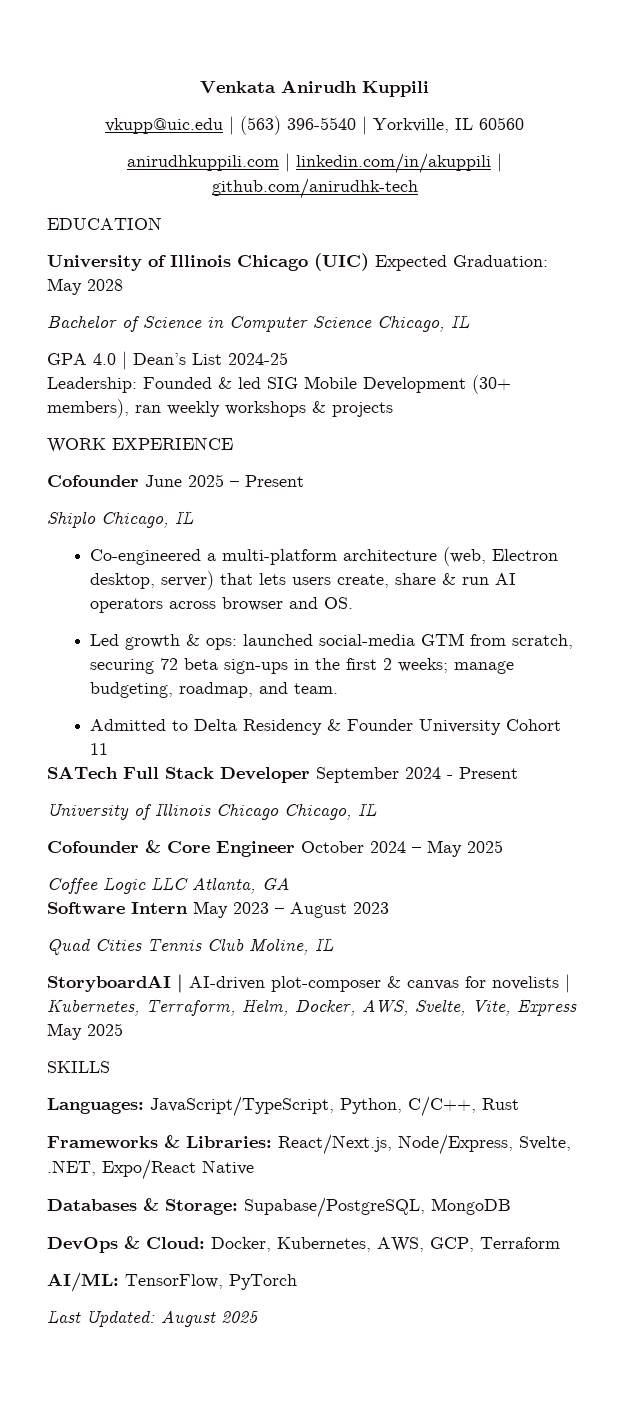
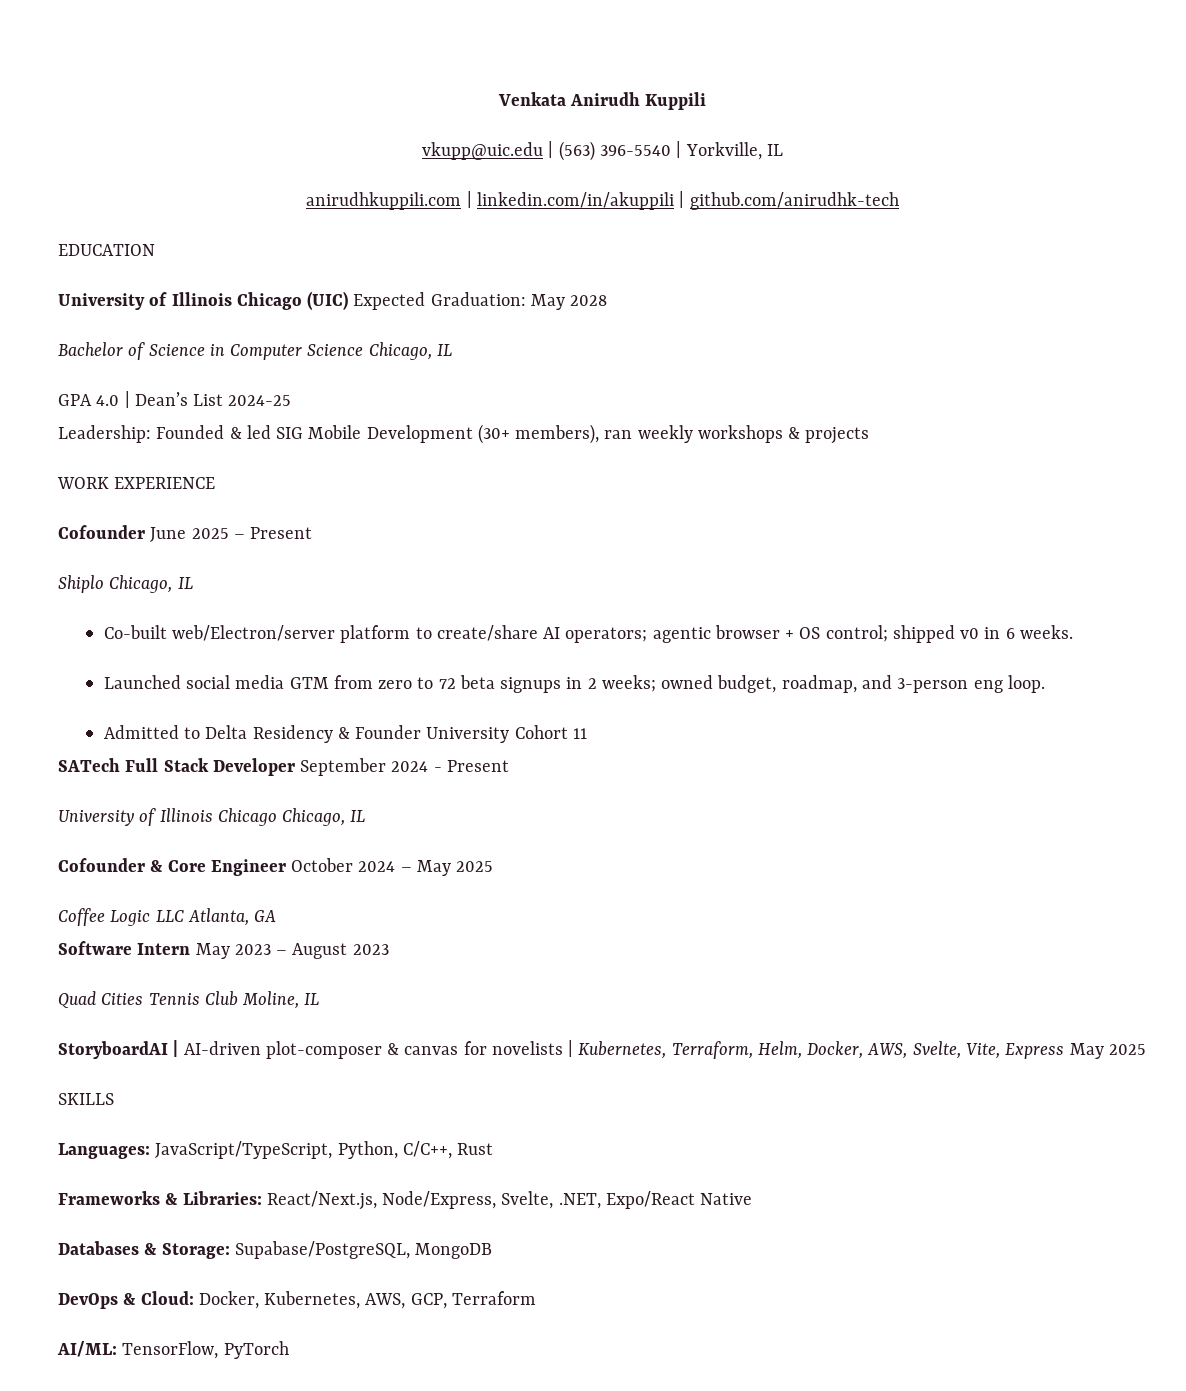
- vkupp@uic.edu | (563) 396-5540 | Yorkville, IL 60560
+ vkupp@uic.edu | (563) 396-5540 | Yorkville, IL
- Co-engineered a multi-platform architecture (web, Electron desktop, server) that lets users create, share & run AI operators across browser and OS.
- Led growth & ops: launched social-media GTM from scratch, securing 72 beta sign-ups in the first 2 weeks; manage budgeting, roadmap, and team.
+ Co-built web/Electron/server platform to create/share AI operators; agentic browser + OS control; shipped v0 in 6 weeks.
+ Launched social media GTM from zero to 72 beta signups in 2 weeks; owned budget, roadmap, and 3-person eng loop.
- Last Updated: August 2025

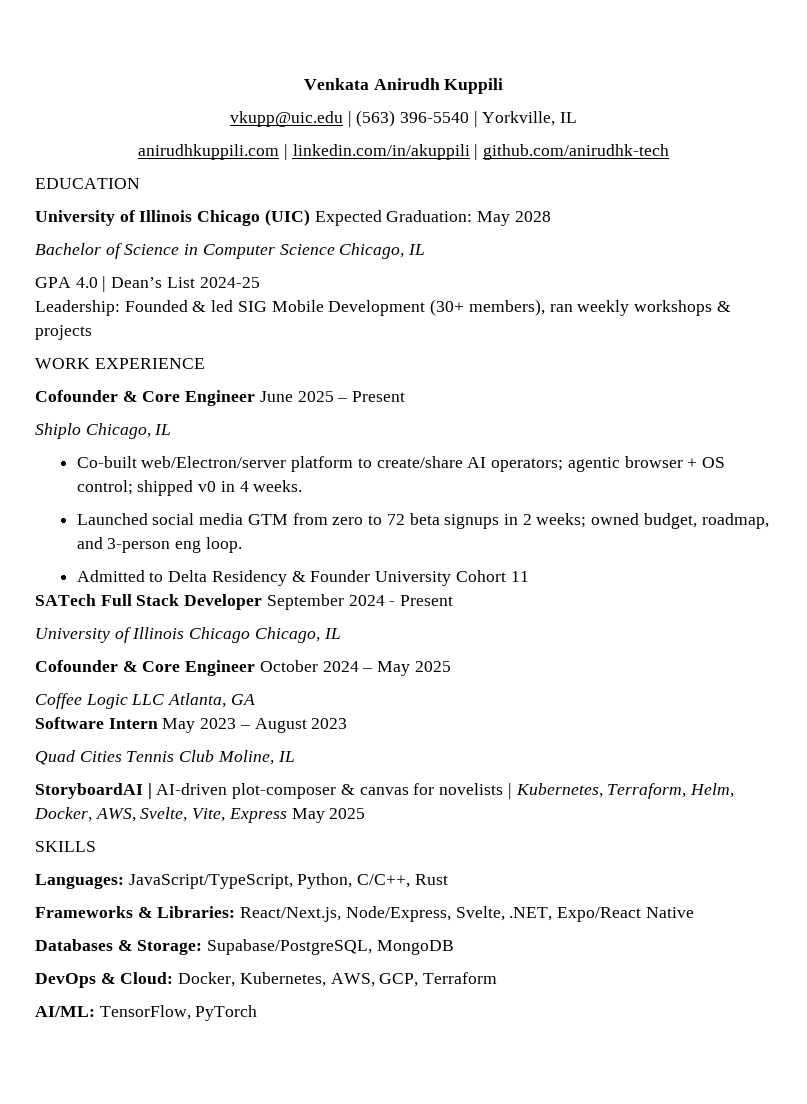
- Cofounder June 2025 – Present
+ Cofounder & Core Engineer June 2025 – Present
- Co-built web/Electron/server platform to create/share AI operators; agentic browser + OS control; shipped v0 in 6 weeks.
+ Co-built web/Electron/server platform to create/share AI operators; agentic browser + OS control; shipped v0 in 4 weeks.

